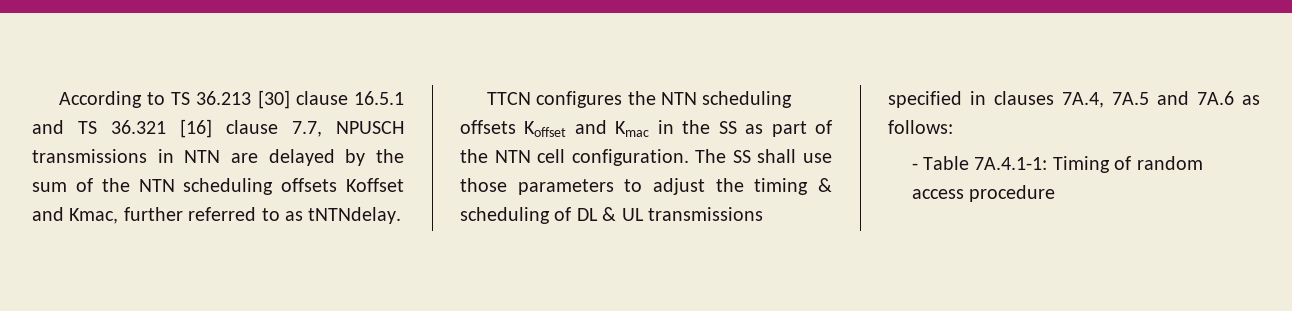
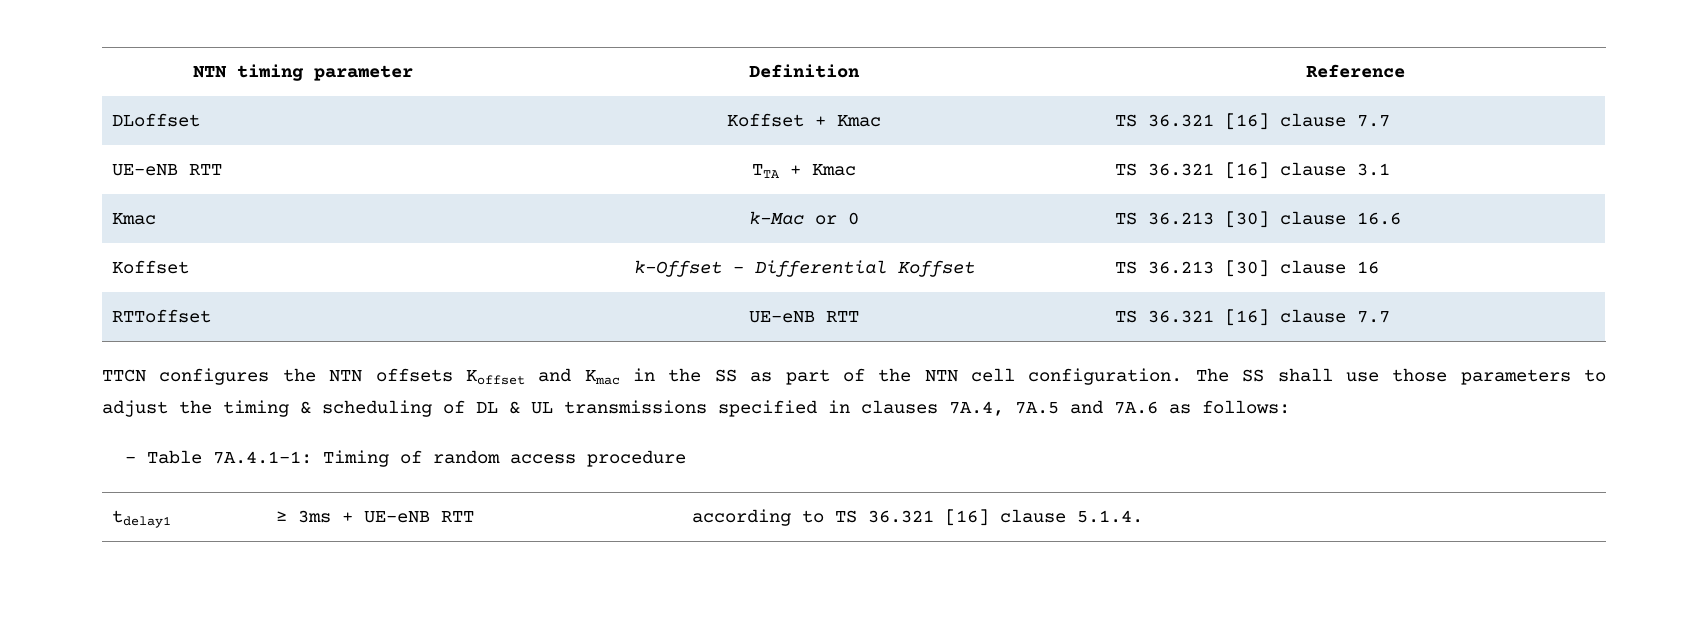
- According to TS 36.213 [30] clause 16.5.1 and TS 36.321 [16] clause 7.7, NPUSCH transmissions in NTN are delayed by the sum of the NTN scheduling offsets Koffset and Kmac, further referred to as tNTNdelay.
+ NTN timing parameter | Definition | Reference
+ DLoffset | Koffset + Kmac | TS 36.321 [16] clause 7.7
+ UE-eNB RTT | TTA + Kmac | TS 36.321 [16] clause 3.1
+ Kmac | k-Mac or 0 | TS 36.213 [30] clause 16.6
+ Koffset | k-Offset - Differential Koffset | TS 36.213 [30] clause 16
+ RTToffset | UE-eNB RTT | TS 36.321 [16] clause 7.7
- TTCN configures the NTN scheduling offsets Koffset and Kmac in the SS as part of the NTN cell configuration.
+ TTCN configures the NTN offsets Koffset and Kmac in the SS as part of the NTN cell configuration.
+ tdelay1 | ≥ 3ms + UE-eNB RTT | according to TS 36.321 [16] clause 5.1.4.

